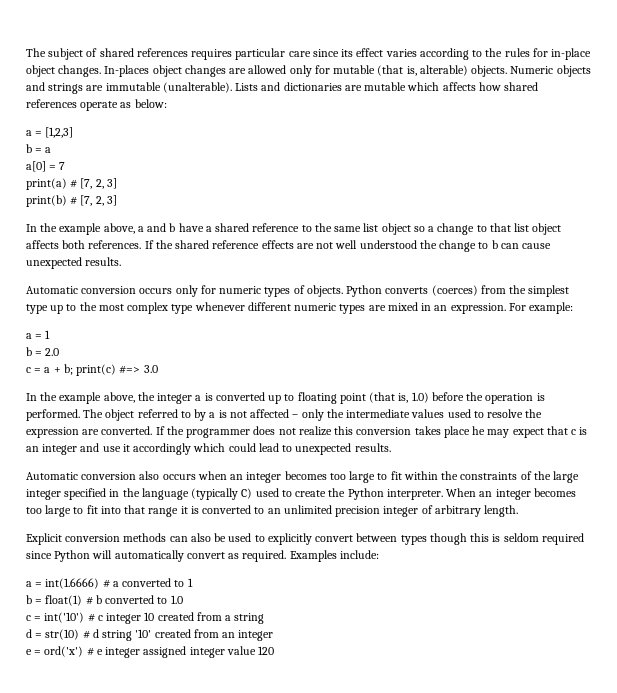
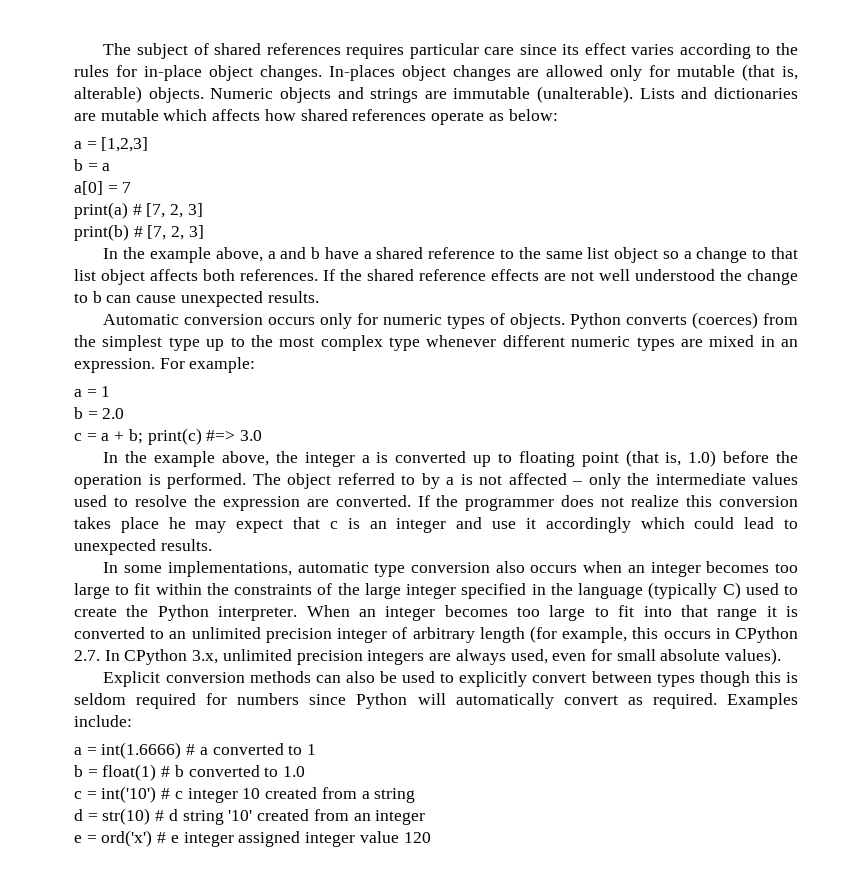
- Automatic conversion also occurs when an integer becomes too large to fit within the constraints of the large integer specified in the language (typically C) used to create the Python interpreter.
+ In some implementations, automatic type conversion also occurs when an integer becomes too large to fit within the constraints of the large integer specified in the language (typically C) used to create the Python interpreter.
- When an integer becomes too large to fit into that range it is converted to an unlimited precision integer of arbitrary length.
+ When an integer becomes too large to fit into that range it is converted to an unlimited precision integer of arbitrary length (for example, this occurs in CPython 2.7. In CPython 3.x, unlimited precision integers are always used, even for small absolute values).
- Explicit conversion methods can also be used to explicitly convert between types though this is seldom required since Python will automatically convert as required.
+ Explicit conversion methods can also be used to explicitly convert between types though this is seldom required for numbers since Python will automatically convert as required.

